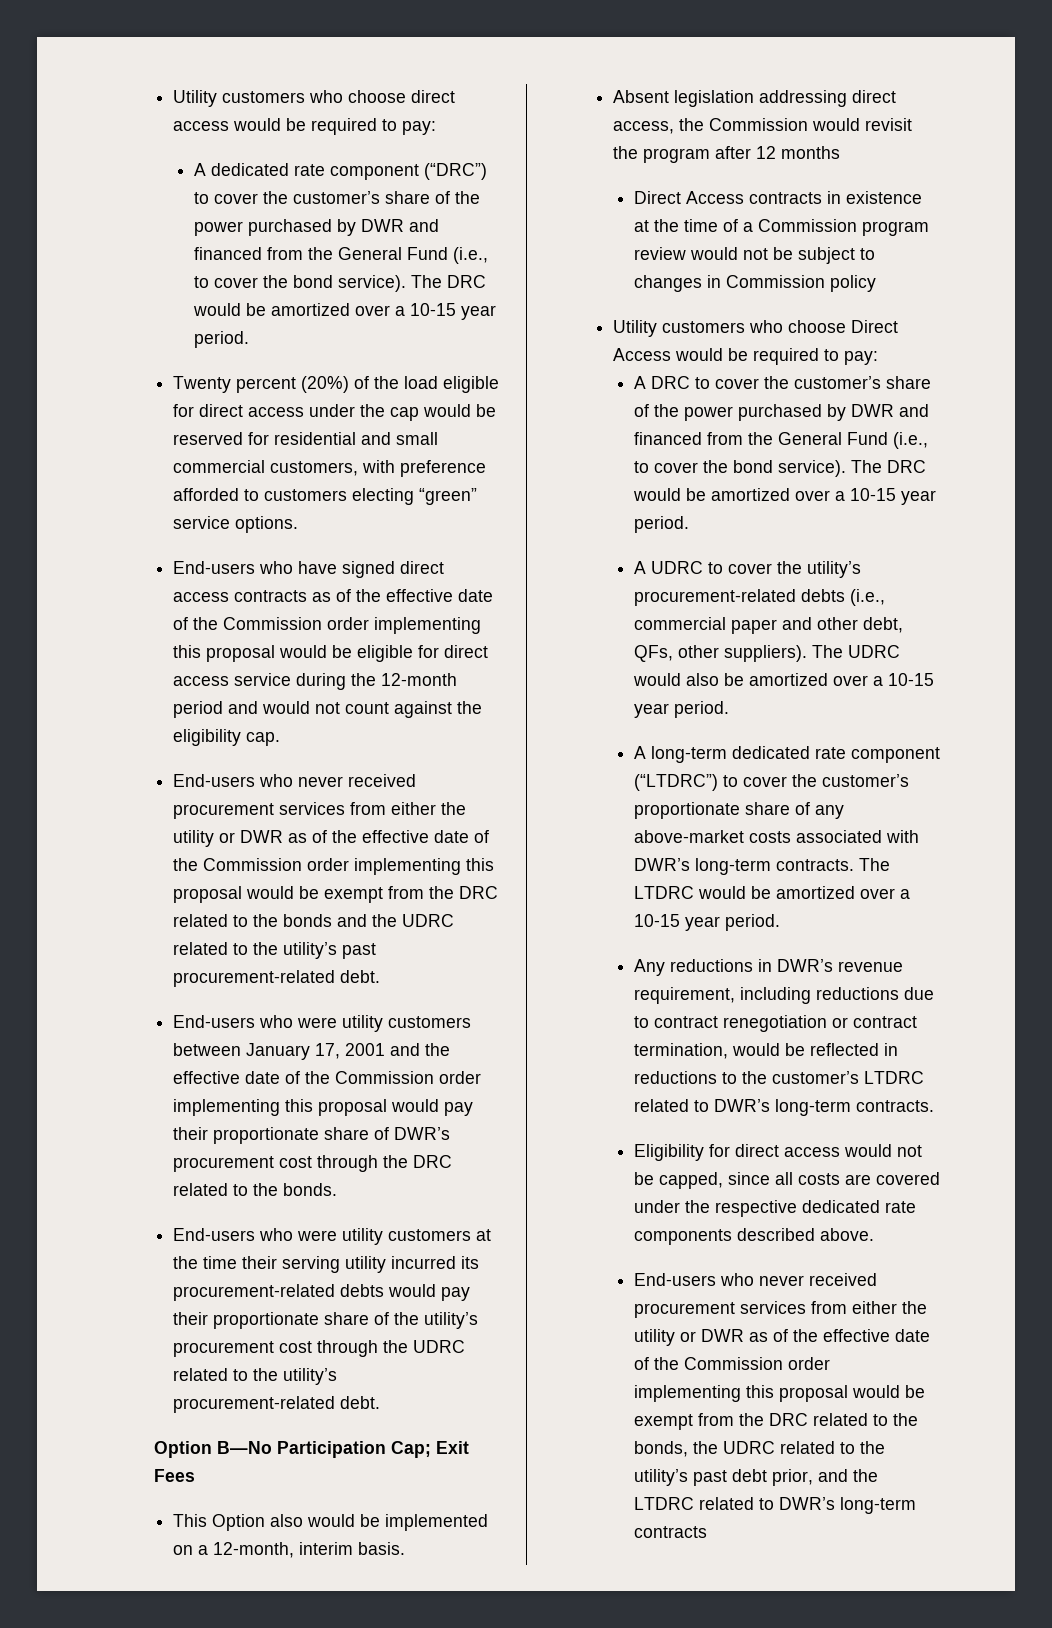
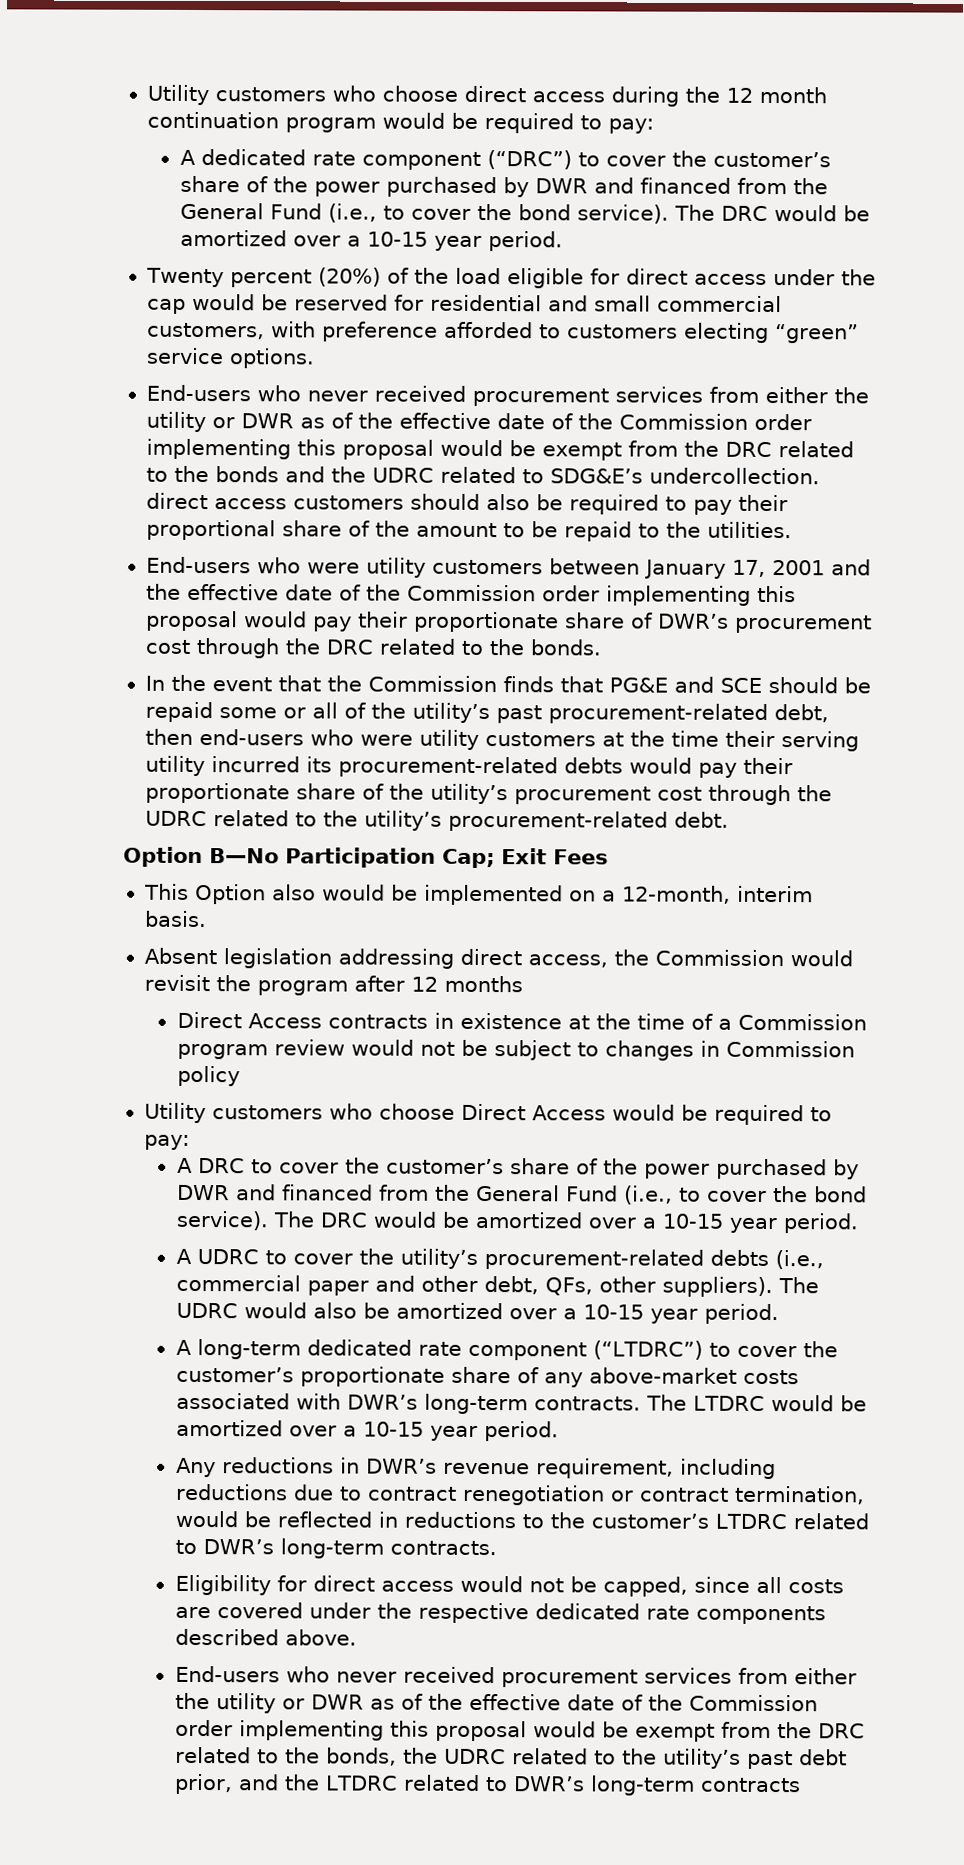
- Utility customers who choose direct access would be required to pay:
+ Utility customers who choose direct access during the 12 month continuation program would be required to pay:
- End-users who have signed direct access contracts as of the effective date of the Commission order implementing this proposal would be eligible for direct access service during the 12-month period and would not count against the eligibility cap.
- End-users who never received procurement services from either the utility or DWR as of the effective date of the Commission order implementing this proposal would be exempt from the DRC related to the bonds and the UDRC related to the utility’s past procurement-related debt.
+ End-users who never received procurement services from either the utility or DWR as of the effective date of the Commission order implementing this proposal would be exempt from the DRC related to the bonds and the UDRC related to SDG&E’s undercollection. direct access customers should also be required to pay their proportional share of the amount to be repaid to the utilities.
- End-users who were utility customers at the time their serving utility incurred its procurement-related debts would pay their proportionate share of the utility’s procurement cost through the UDRC related to the utility’s procurement-related debt.
+ In the event that the Commission finds that PG&E and SCE should be repaid some or all of the utility’s past procurement-related debt, then end-users who were utility customers at the time their serving utility incurred its procurement-related debts would pay their proportionate share of the utility’s procurement cost through the UDRC related to the utility’s procurement-related debt.

